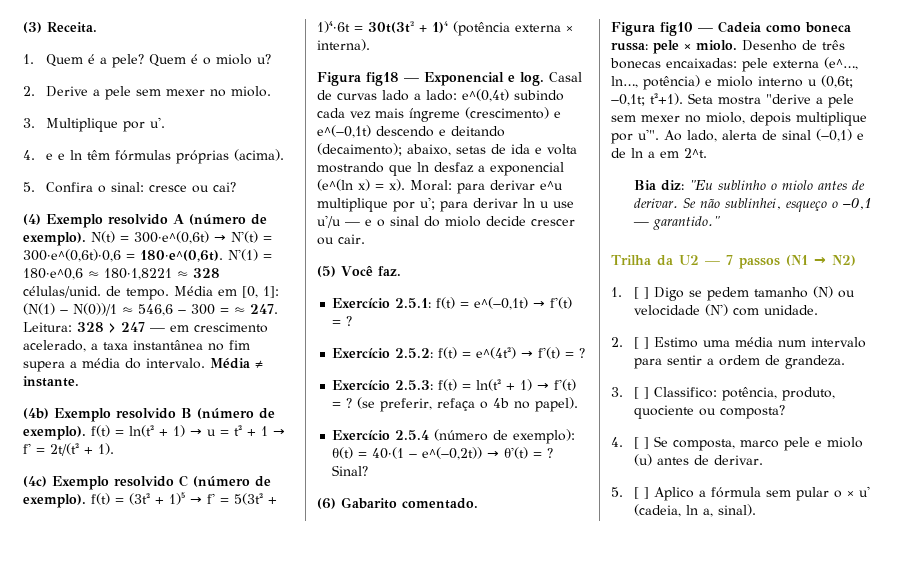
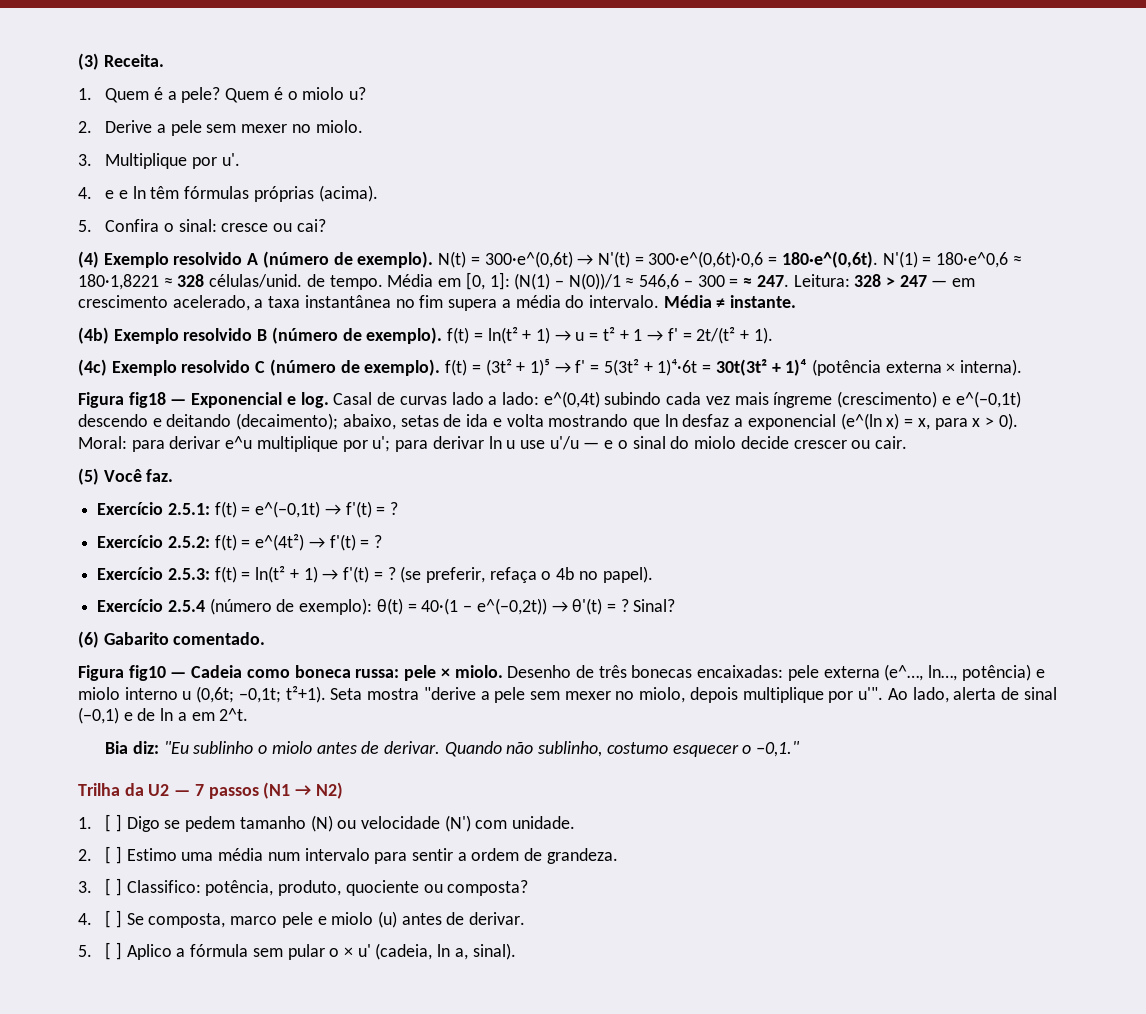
- Casal de curvas lado a lado: e^(0,4t) subindo cada vez mais íngreme (crescimento) e e^(−0,1t) descendo e deitando (decaimento); abaixo, setas de ida e volta mostrando que ln desfaz a exponencial (e^(ln x) = x).
+ Casal de curvas lado a lado: e^(0,4t) subindo cada vez mais íngreme (crescimento) e e^(−0,1t) descendo e deitando (decaimento); abaixo, setas de ida e volta mostrando que ln desfaz a exponencial (e^(ln x) = x, para x > 0).
- Se não sublinhei, esqueço o −0,1 — garantido."
+ Quando não sublinho, costumo esquecer o −0,1."

